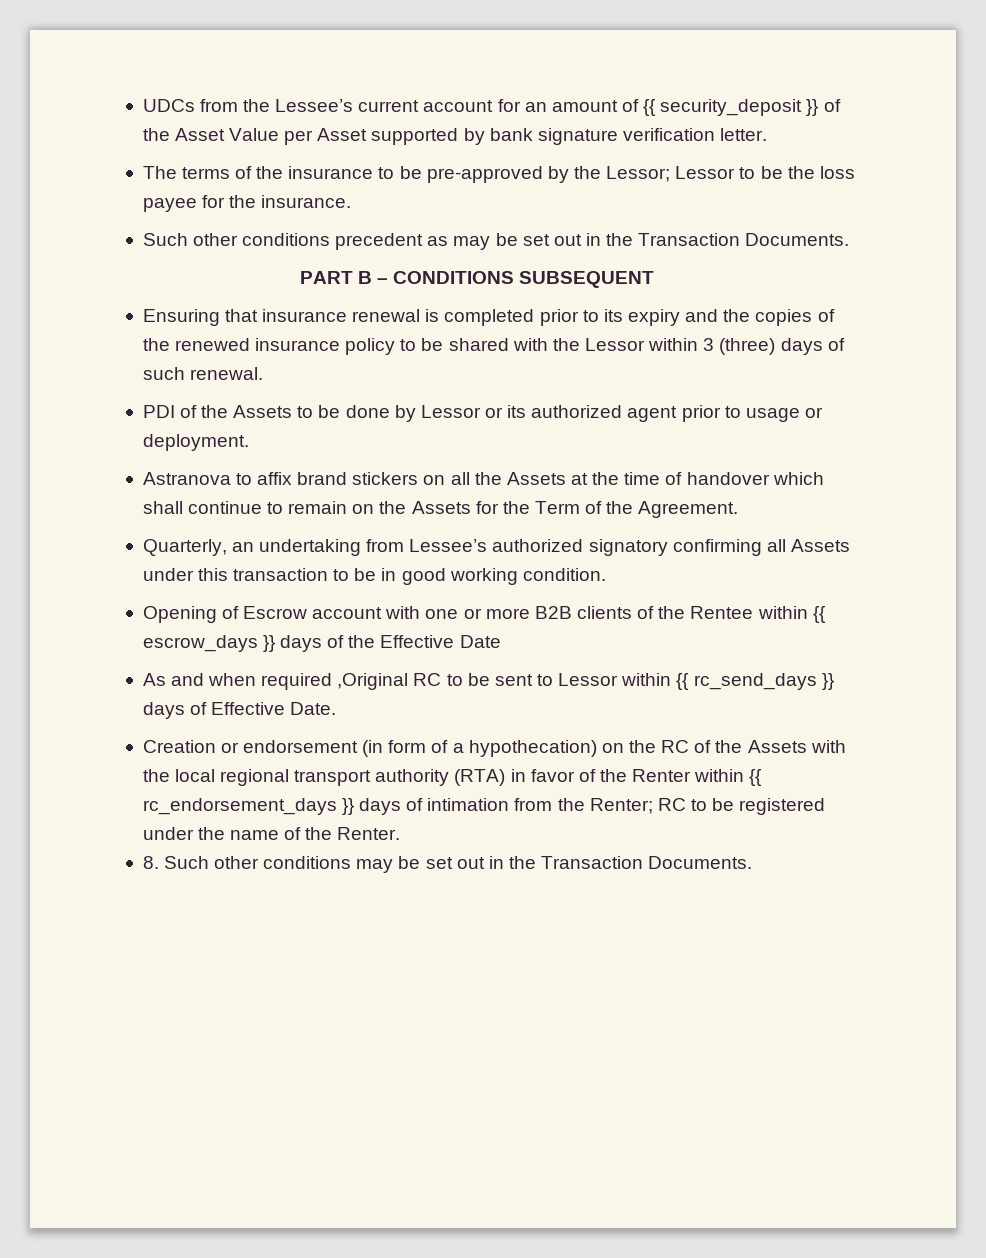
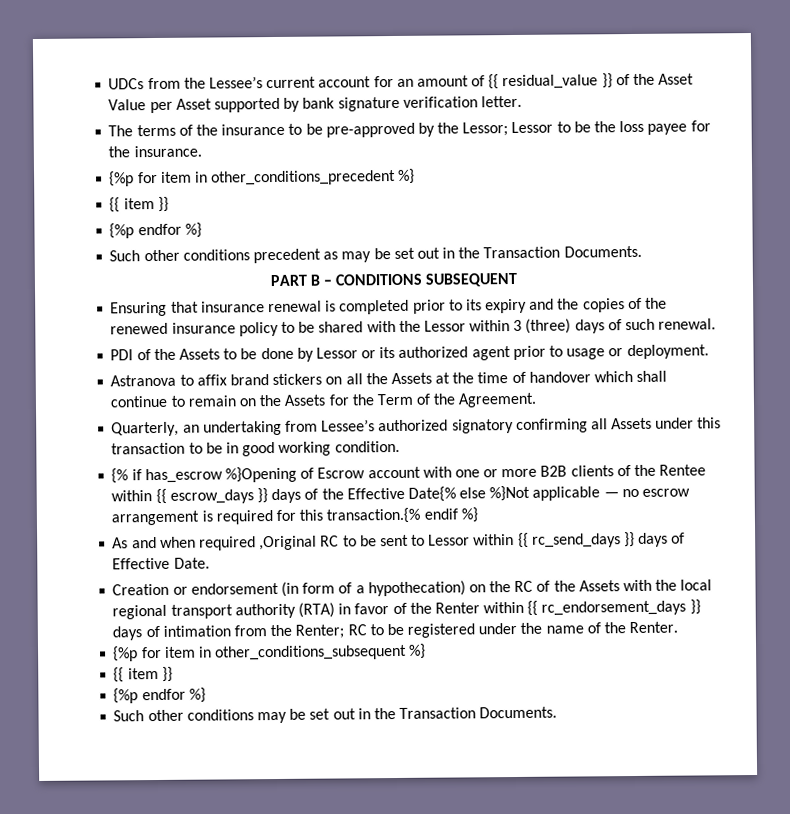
- UDCs from the Lessee’s current account for an amount of {{ security_deposit }} of the Asset Value per Asset supported by bank signature verification letter.
+ UDCs from the Lessee’s current account for an amount of {{ residual_value }} of the Asset Value per Asset supported by bank signature verification letter.
+ {%p for item in other_conditions_precedent %}
+ {{ item }}
+ {%p endfor %}
- Opening of Escrow account with one or more B2B clients of the Rentee within {{ escrow_days }} days of the Effective Date
+ {% if has_escrow %}Opening of Escrow account with one or more B2B clients of the Rentee within {{ escrow_days }} days of the Effective Date{% else %}Not applicable — no escrow arrangement is required for this transaction.{% endif %}
- 8. Such other conditions may be set out in the Transaction Documents.
+ {%p for item in other_conditions_subsequent %}
+ {{ item }}
+ {%p endfor %}
+ Such other conditions may be set out in the Transaction Documents.

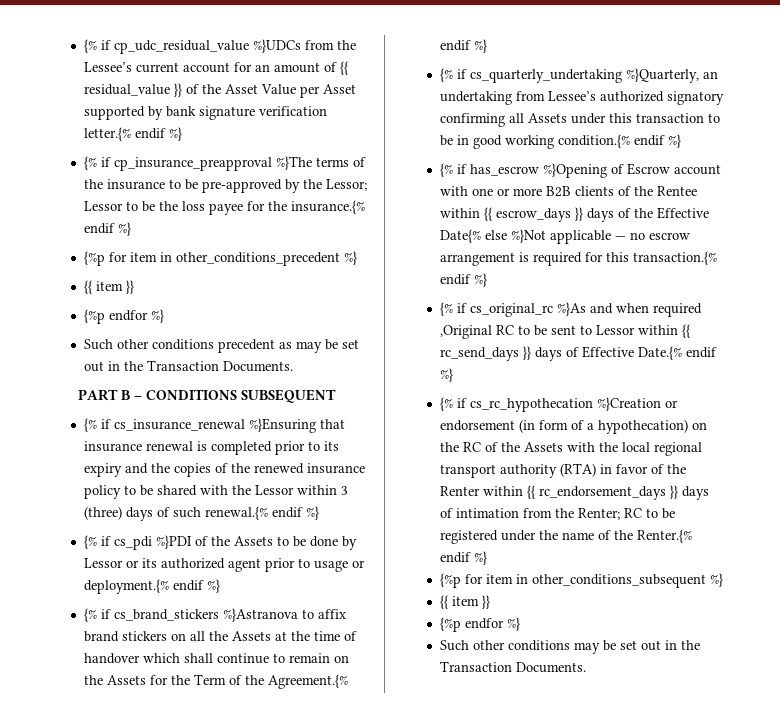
- UDCs from the Lessee’s current account for an amount of {{ residual_value }} of the Asset Value per Asset supported by bank signature verification letter.
- The terms of the insurance to be pre-approved by the Lessor; Lessor to be the loss payee for the insurance.
+ {% if cp_udc_residual_value %}UDCs from the Lessee’s current account for an amount of {{ residual_value }} of the Asset Value per Asset supported by bank signature verification letter.{% endif %}
+ {% if cp_insurance_preapproval %}The terms of the insurance to be pre-approved by the Lessor; Lessor to be the loss payee for the insurance.{% endif %}
- Ensuring that insurance renewal is completed prior to its expiry and the copies of the renewed insurance policy to be shared with the Lessor within 3 (three) days of such renewal.
- PDI of the Assets to be done by Lessor or its authorized agent prior to usage or deployment.
- Astranova to affix brand stickers on all the Assets at the time of handover which shall continue to remain on the Assets for the Term of the Agreement.
- Quarterly, an undertaking from Lessee’s authorized signatory confirming all Assets under this transaction to be in good working condition.
+ {% if cs_insurance_renewal %}Ensuring that insurance renewal is completed prior to its expiry and the copies of the renewed insurance policy to be shared with the Lessor within 3 (three) days of such renewal.{% endif %}
+ {% if cs_pdi %}PDI of the Assets to be done by Lessor or its authorized agent prior to usage or deployment.{% endif %}
+ {% if cs_brand_stickers %}Astranova to affix brand stickers on all the Assets at the time of handover which shall continue to remain on the Assets for the Term of the Agreement.{% endif %}
+ {% if cs_quarterly_undertaking %}Quarterly, an undertaking from Lessee’s authorized signatory confirming all Assets under this transaction to be in good working condition.{% endif %}
- As and when required ,Original RC to be sent to Lessor within {{ rc_send_days }} days of Effective Date.
- Creation or endorsement (in form of a hypothecation) on the RC of the Assets with the local regional transport authority (RTA) in favor of the Renter within {{ rc_endorsement_days }} days of intimation from the Renter;
+ {% if cs_original_rc %}As and when required ,Original RC to be sent to Lessor within {{ rc_send_days }} days of Effective Date.{% endif %}
+ {% if cs_rc_hypothecation %}Creation or endorsement (in form of a hypothecation) on the RC of the Assets with the local regional transport authority (RTA) in favor of the Renter within {{ rc_endorsement_days }} days of intimation from the Renter;
- RC to be registered under the name of the Renter.
+ RC to be registered under the name of the Renter.{% endif %}

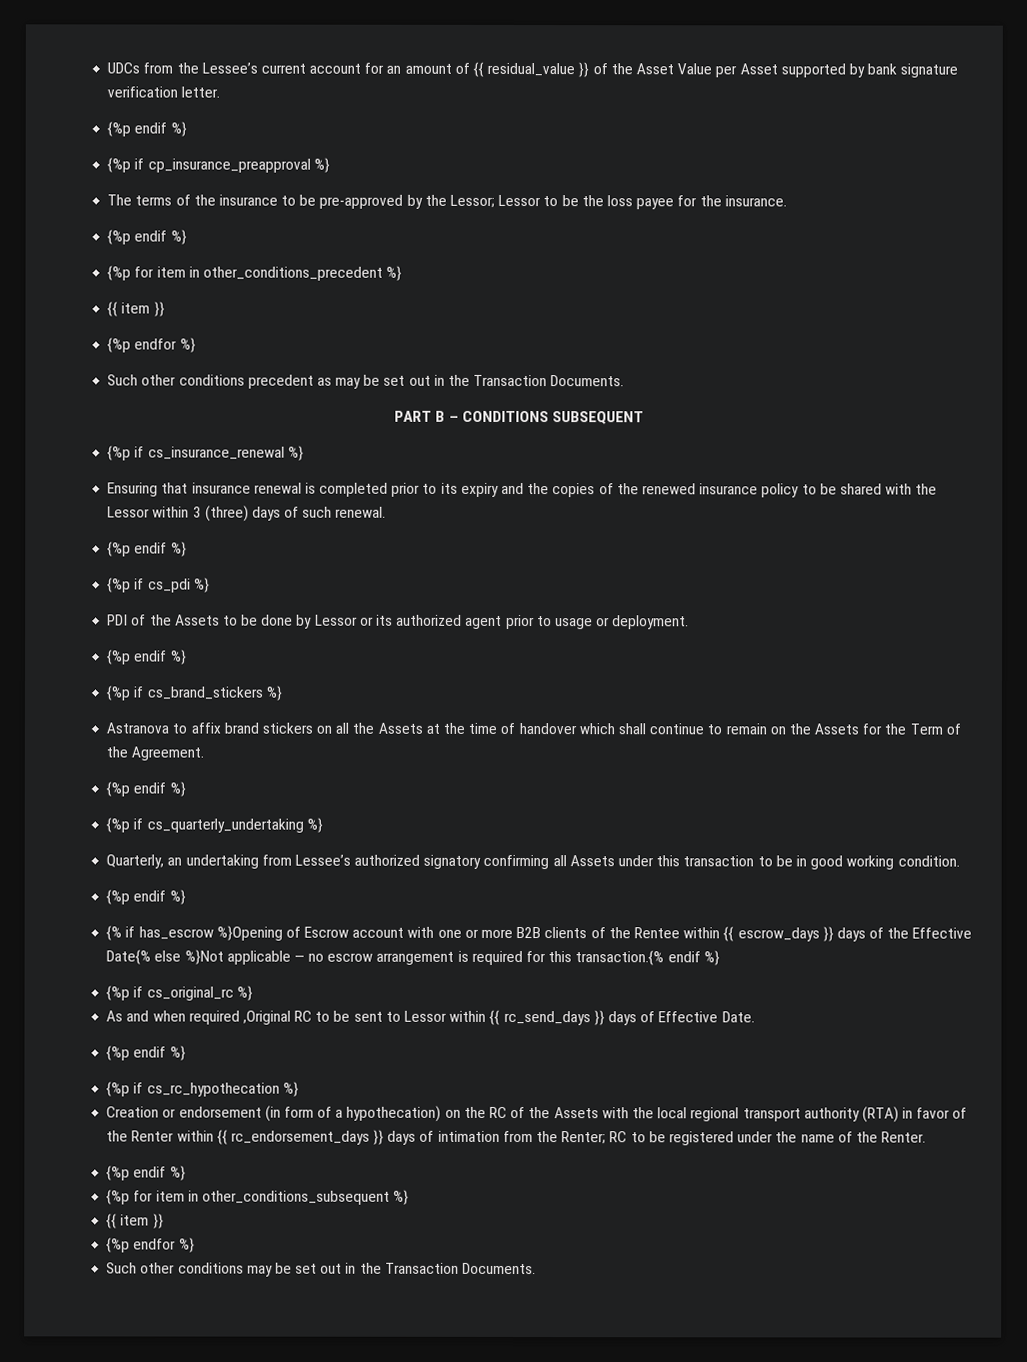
- {% if cp_udc_residual_value %}UDCs from the Lessee’s current account for an amount of {{ residual_value }} of the Asset Value per Asset supported by bank signature verification letter.{% endif %}
- {% if cp_insurance_preapproval %}The terms of the insurance to be pre-approved by the Lessor; Lessor to be the loss payee for the insurance.{% endif %}
+ UDCs from the Lessee’s current account for an amount of {{ residual_value }} of the Asset Value per Asset supported by bank signature verification letter.
+ {%p endif %}
+ {%p if cp_insurance_preapproval %}
+ The terms of the insurance to be pre-approved by the Lessor; Lessor to be the loss payee for the insurance.
+ {%p endif %}
- {% if cs_insurance_renewal %}Ensuring that insurance renewal is completed prior to its expiry and the copies of the renewed insurance policy to be shared with the Lessor within 3 (three) days of such renewal.{% endif %}
- {% if cs_pdi %}PDI of the Assets to be done by Lessor or its authorized agent prior to usage or deployment.{% endif %}
- {% if cs_brand_stickers %}Astranova to affix brand stickers on all the Assets at the time of handover which shall continue to remain on the Assets for the Term of the Agreement.{% endif %}
- {% if cs_quarterly_undertaking %}Quarterly, an undertaking from Lessee’s authorized signatory confirming all Assets under this transaction to be in good working condition.{% endif %}
+ {%p if cs_insurance_renewal %}
+ Ensuring that insurance renewal is completed prior to its expiry and the copies of the renewed insurance policy to be shared with the Lessor within 3 (three) days of such renewal.
+ {%p endif %}
+ {%p if cs_pdi %}
+ PDI of the Assets to be done by Lessor or its authorized agent prior to usage or deployment.
+ {%p endif %}
+ {%p if cs_brand_stickers %}
+ Astranova to affix brand stickers on all the Assets at the time of handover which shall continue to remain on the Assets for the Term of the Agreement.
+ {%p endif %}
+ {%p if cs_quarterly_undertaking %}
+ Quarterly, an undertaking from Lessee’s authorized signatory confirming all Assets under this transaction to be in good working condition.
+ {%p endif %}
- {% if cs_original_rc %}As and when required ,Original RC to be sent to Lessor within {{ rc_send_days }} days of Effective Date.{% endif %}
- {% if cs_rc_hypothecation %}Creation or endorsement (in form of a hypothecation) on the RC of the Assets with the local regional transport authority (RTA) in favor of the Renter within {{ rc_endorsement_days }} days of intimation from the Renter;
+ {%p if cs_original_rc %}
+ As and when required ,Original RC to be sent to Lessor within {{ rc_send_days }} days of Effective Date.
+ {%p endif %}
+ {%p if cs_rc_hypothecation %}
+ Creation or endorsement (in form of a hypothecation) on the RC of the Assets with the local regional transport authority (RTA) in favor of the Renter within {{ rc_endorsement_days }} days of intimation from the Renter;
- RC to be registered under the name of the Renter.{% endif %}
+ RC to be registered under the name of the Renter.
+ {%p endif %}

